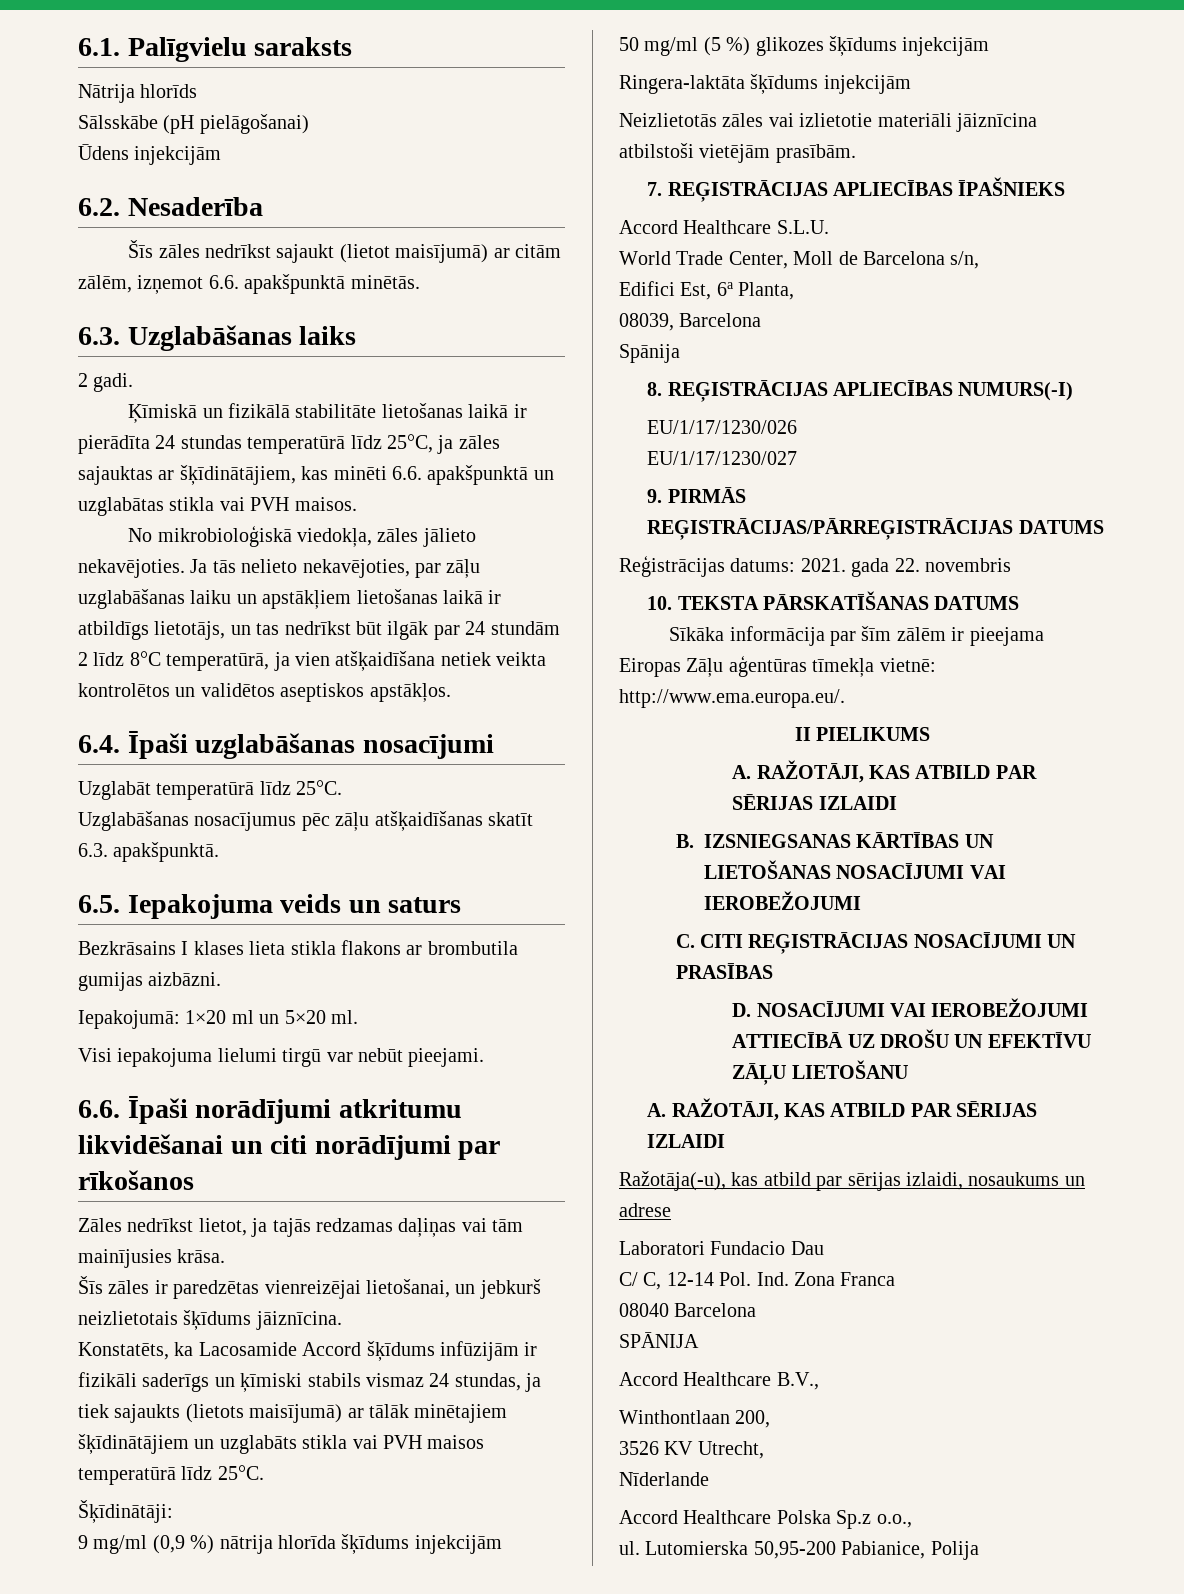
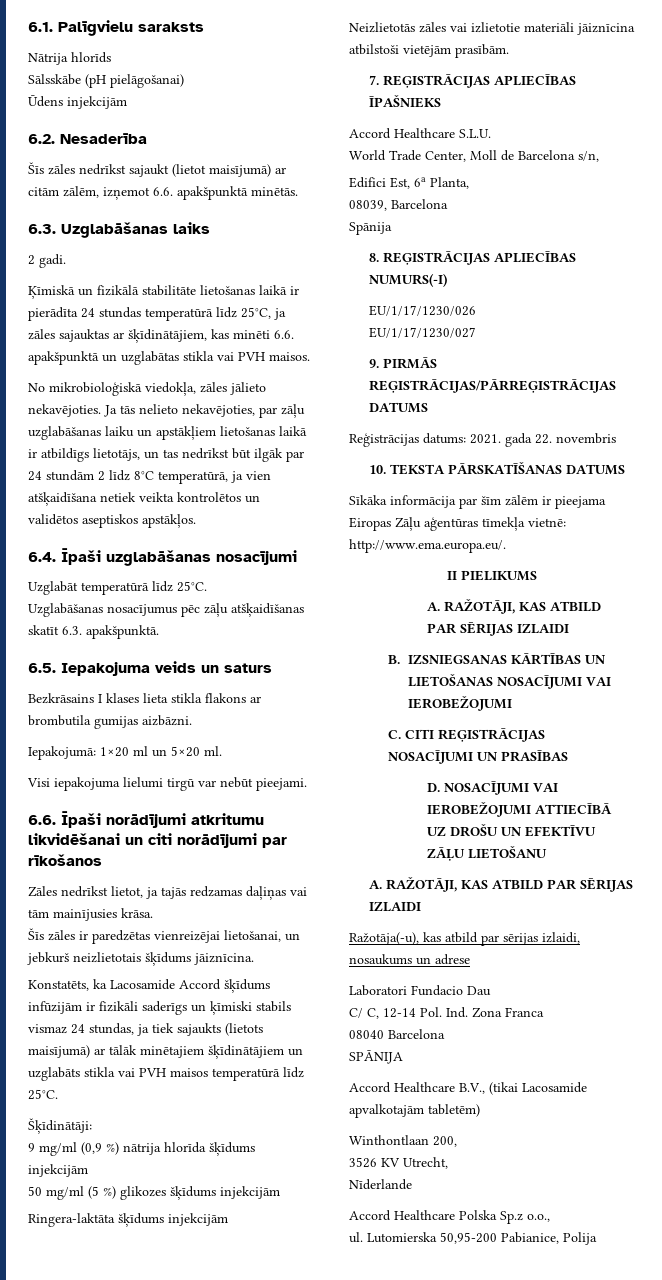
- Accord Healthcare B.V.,
+ Accord Healthcare B.V., (tikai Lacosamide apvalkotajām tabletēm)

